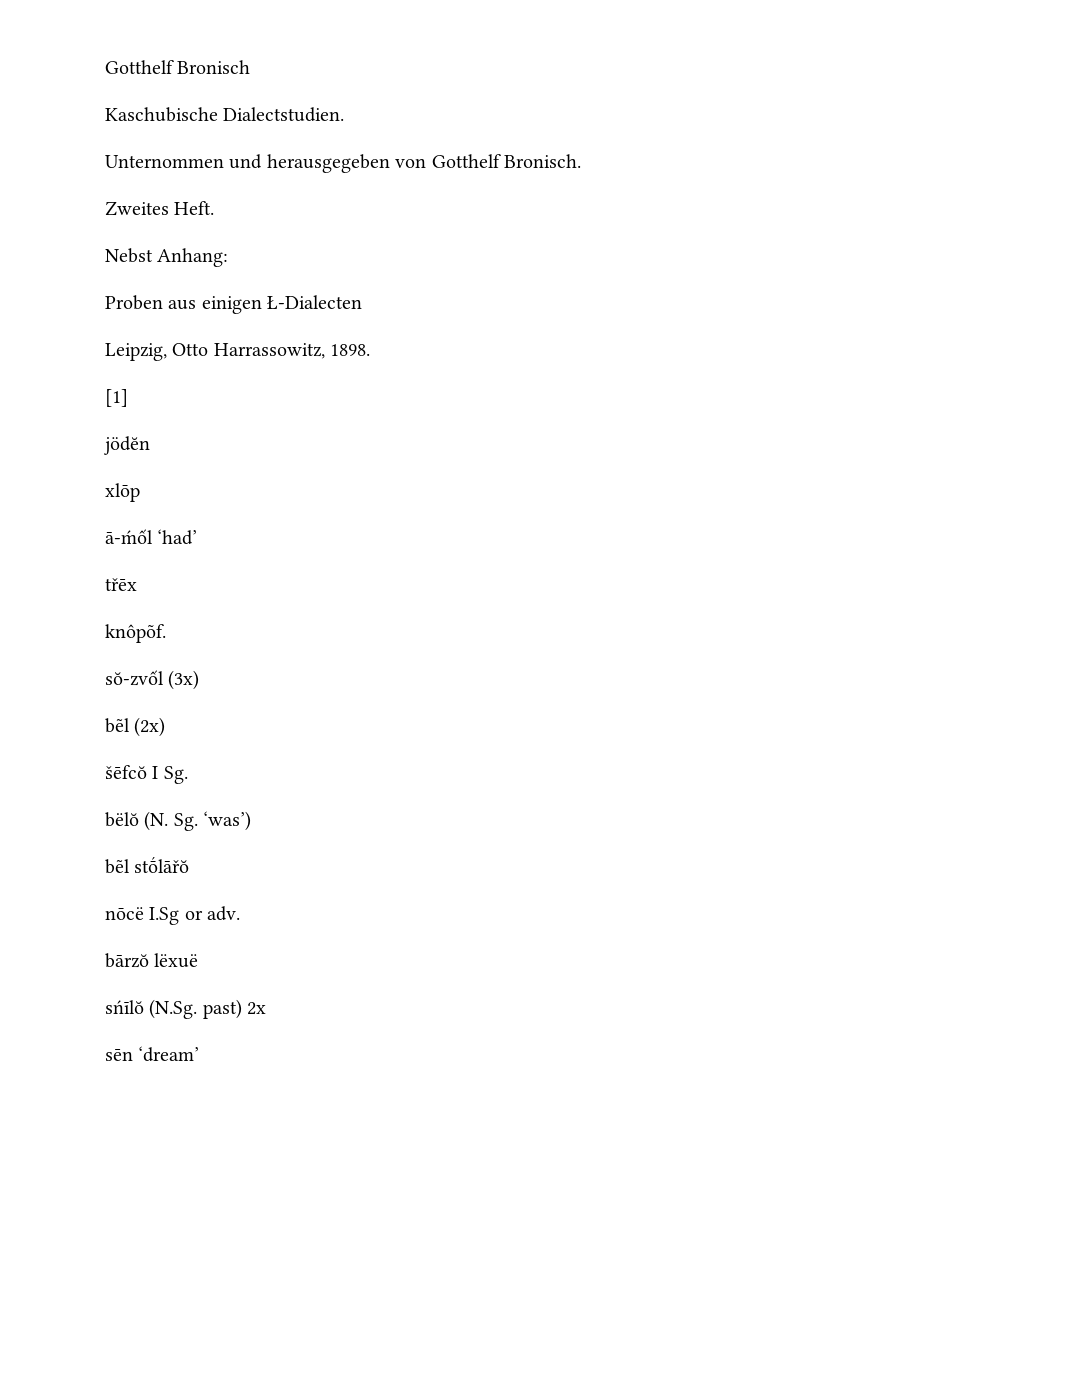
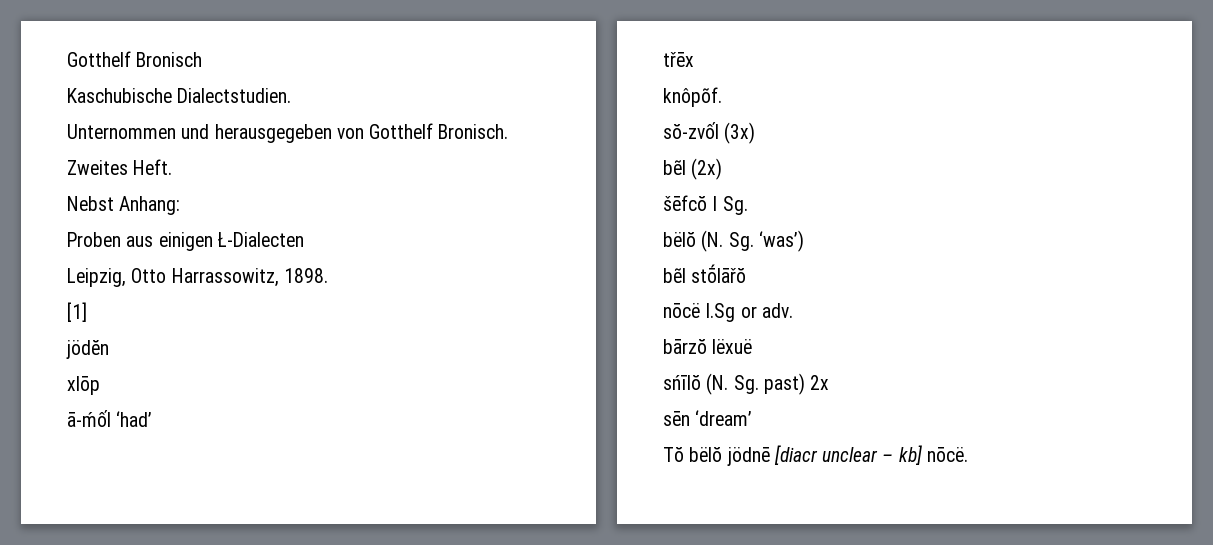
- sńīlŏ (N.Sg. past) 2x
+ sńīlŏ (N. Sg. past) 2x
+ Tŏ bëlŏ jödnē [diacr unclear – kb] nōcë.

